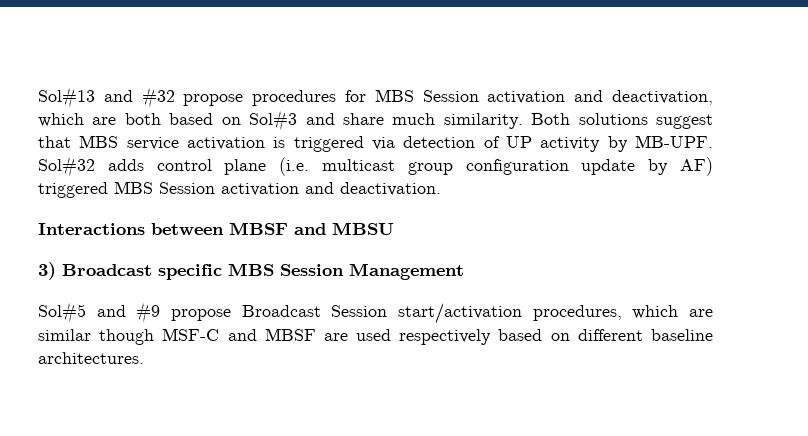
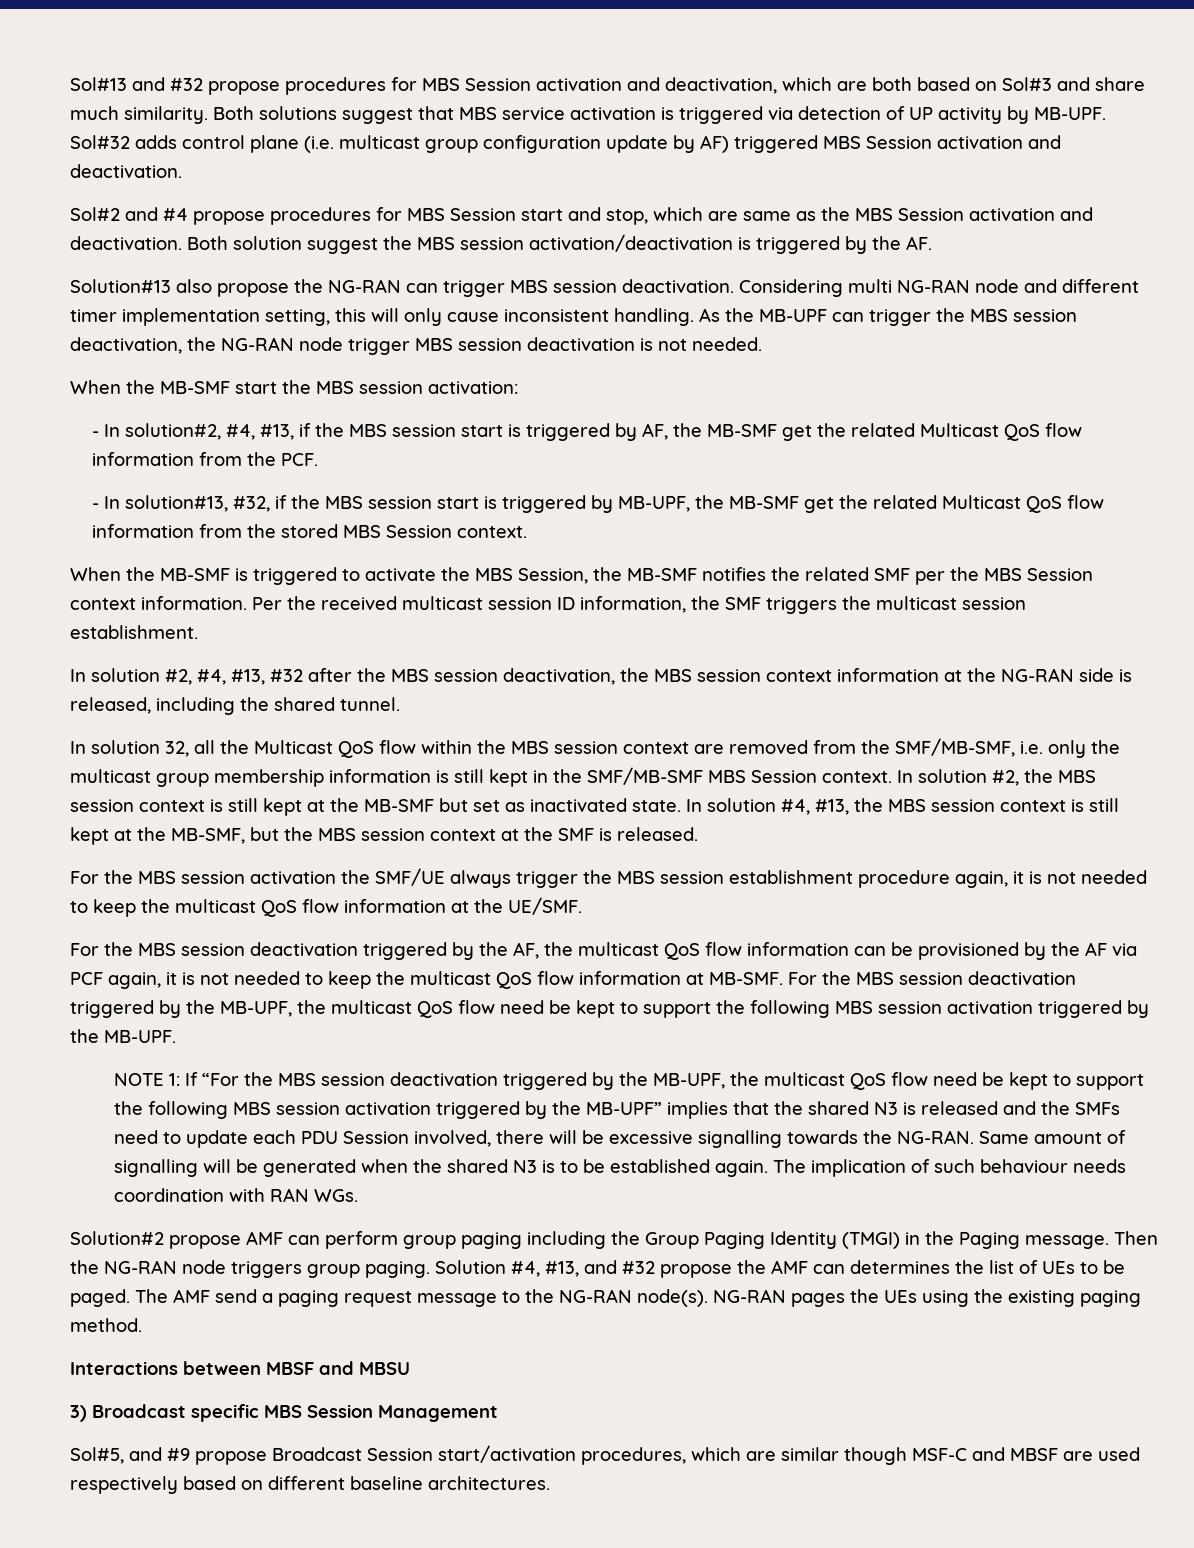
+ Sol#2 and #4 propose procedures for MBS Session start and stop, which are same as the MBS Session activation and deactivation. Both solution suggest the MBS session activation/deactivation is triggered by the AF.
+ Solution#13 also propose the NG-RAN can trigger MBS session deactivation. Considering multi NG-RAN node and different timer implementation setting, this will only cause inconsistent handling. As the MB-UPF can trigger the MBS session deactivation, the NG-RAN node trigger MBS session deactivation is not needed.
+ When the MB-SMF start the MBS session activation:
+ - In solution#2, #4, #13, if the MBS session start is triggered by AF, the MB-SMF get the related Multicast QoS flow information from the PCF.
+ - In solution#13, #32, if the MBS session start is triggered by MB-UPF, the MB-SMF get the related Multicast QoS flow information from the stored MBS Session context.
+ When the MB-SMF is triggered to activate the MBS Session, the MB-SMF notifies the related SMF per the MBS Session context information. Per the received multicast session ID information, the SMF triggers the multicast session establishment.
+ In solution #2, #4, #13, #32 after the MBS session deactivation, the MBS session context information at the NG-RAN side is released, including the shared tunnel.
+ In solution 32, all the Multicast QoS flow within the MBS session context are removed from the SMF/MB-SMF, i.e. only the multicast group membership information is still kept in the SMF/MB-SMF MBS Session context. In solution #2, the MBS session context is still kept at the MB-SMF but set as inactivated state. In solution #4, #13, the MBS session context is still kept at the MB-SMF, but the MBS session context at the SMF is released.
+ For the MBS session activation the SMF/UE always trigger the MBS session establishment procedure again, it is not needed to keep the multicast QoS flow information at the UE/SMF.
+ For the MBS session deactivation triggered by the AF, the multicast QoS flow information can be provisioned by the AF via PCF again, it is not needed to keep the multicast QoS flow information at MB-SMF. For the MBS session deactivation triggered by the MB-UPF, the multicast QoS flow need be kept to support the following MBS session activation triggered by the MB-UPF.
+ NOTE 1: If “For the MBS session deactivation triggered by the MB-UPF, the multicast QoS flow need be kept to support the following MBS session activation triggered by the MB-UPF” implies that the shared N3 is released and the SMFs need to update each PDU Session involved, there will be excessive signalling towards the NG-RAN. Same amount of signalling will be generated when the shared N3 is to be established again. The implication of such behaviour needs coordination with RAN WGs.
+ Solution#2 propose AMF can perform group paging including the Group Paging Identity (TMGI) in the Paging message. Then the NG-RAN node triggers group paging. Solution #4, #13, and #32 propose the AMF can determines the list of UEs to be paged. The AMF send a paging request message to the NG-RAN node(s). NG-RAN pages the UEs using the existing paging method.
- Sol#5 and #9 propose Broadcast Session start/activation procedures, which are similar though MSF-C and MBSF are used respectively based on different baseline architectures.
+ Sol#5, and #9 propose Broadcast Session start/activation procedures, which are similar though MSF-C and MBSF are used respectively based on different baseline architectures.

